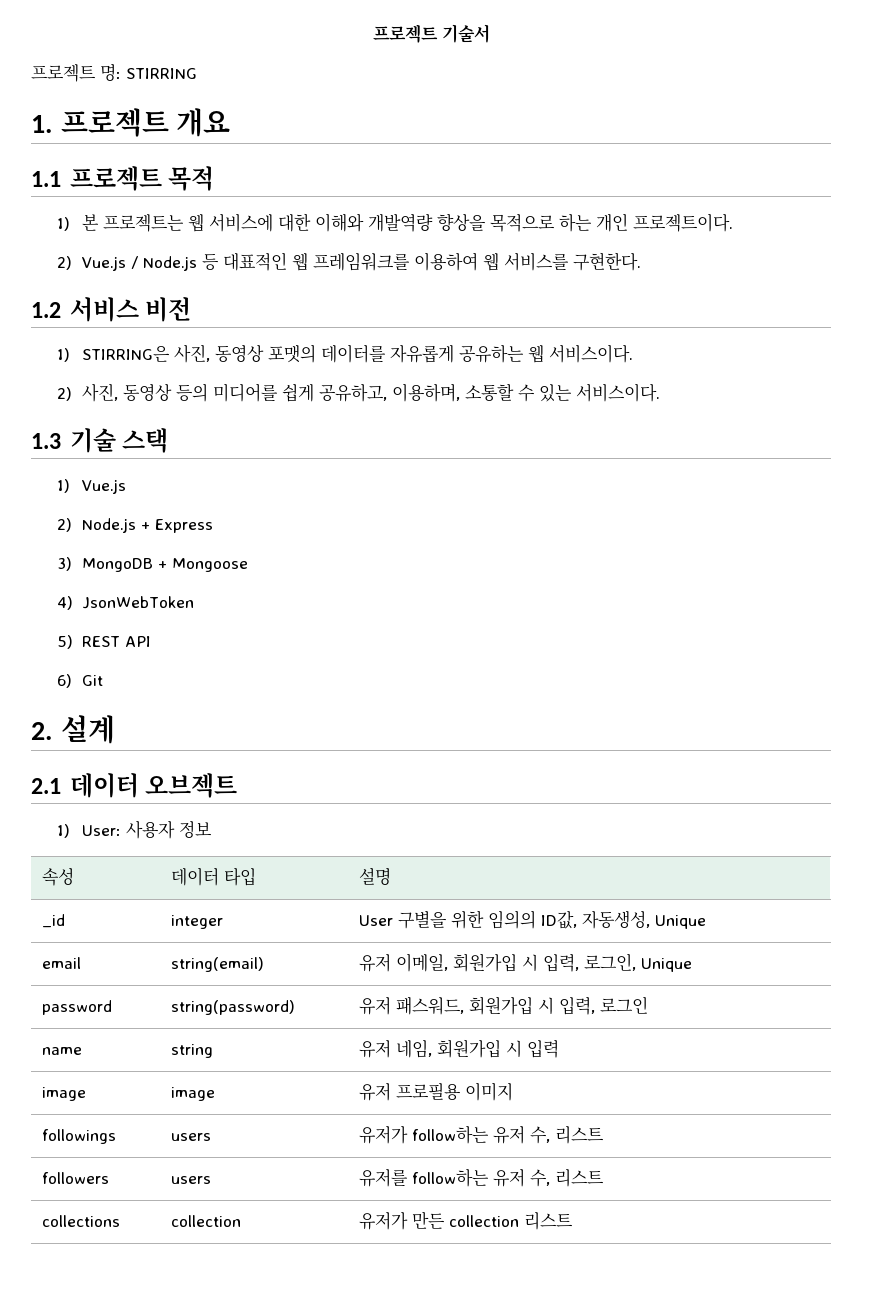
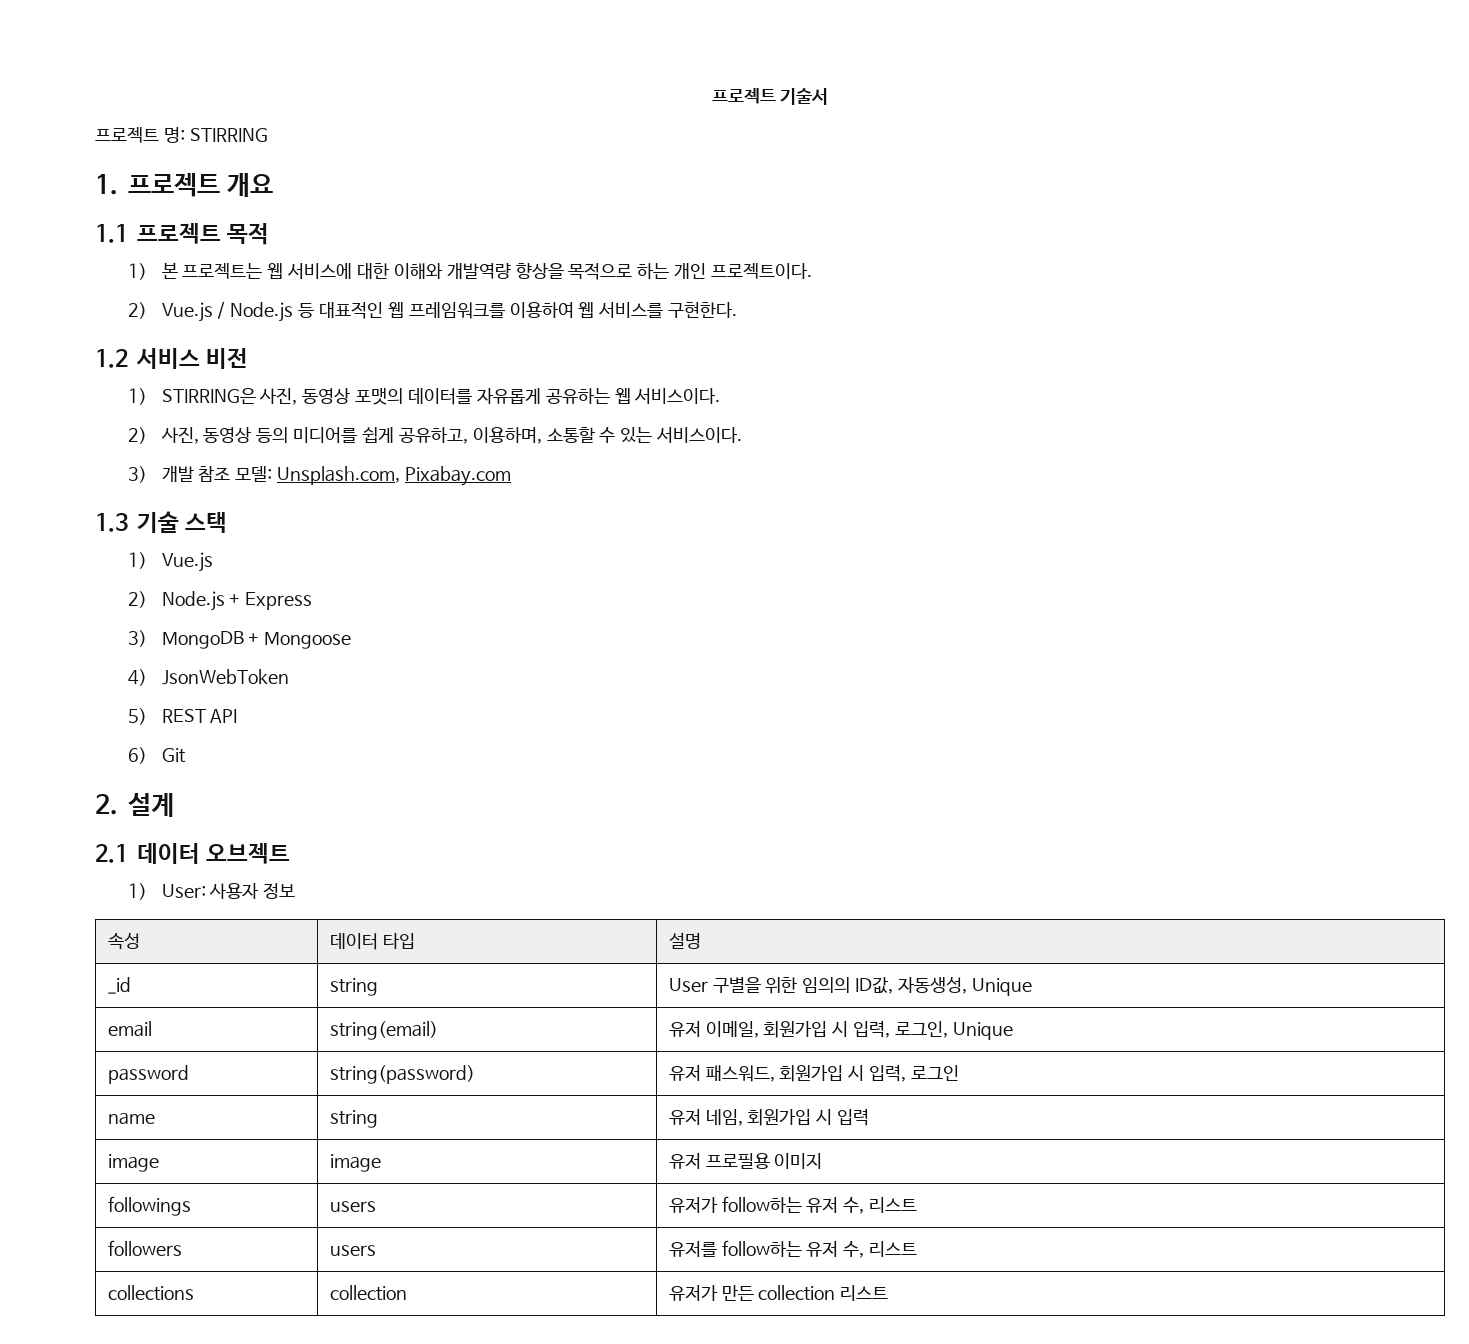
+ 3) 개발 참조 모델: Unsplash.com, Pixabay.com
- _id | integer | User 구별을 위한 임의의 ID값, 자동생성, Unique
+ _id | string | User 구별을 위한 임의의 ID값, 자동생성, Unique

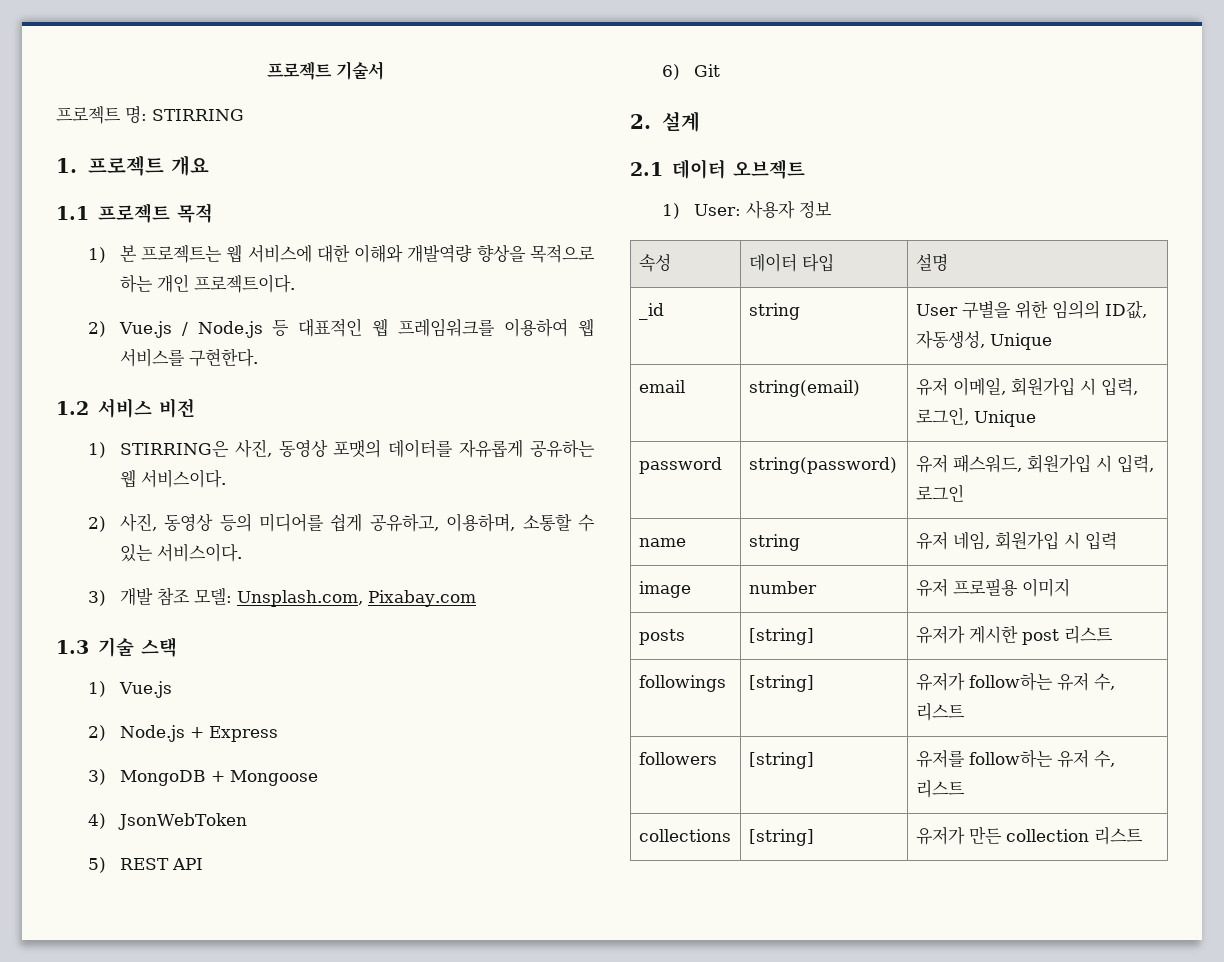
- image | image | 유저 프로필용 이미지
+ image | number | 유저 프로필용 이미지
+ posts | [string] | 유저가 게시한 post 리스트
- followings | users | 유저가 follow하는 유저 수, 리스트
+ followings | [string] | 유저가 follow하는 유저 수, 리스트
- followers | users | 유저를 follow하는 유저 수, 리스트
+ followers | [string] | 유저를 follow하는 유저 수, 리스트
- collections | collection | 유저가 만든 collection 리스트
+ collections | [string] | 유저가 만든 collection 리스트

